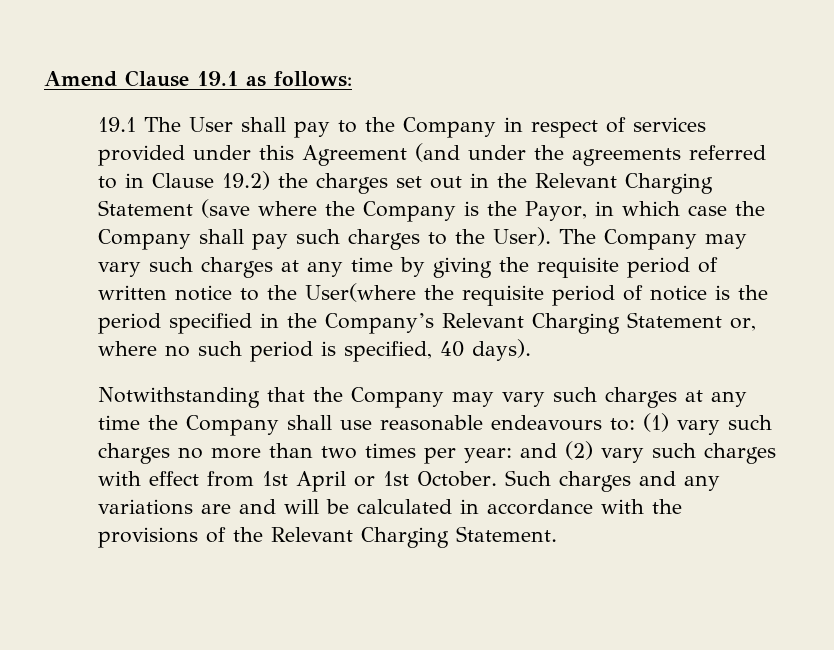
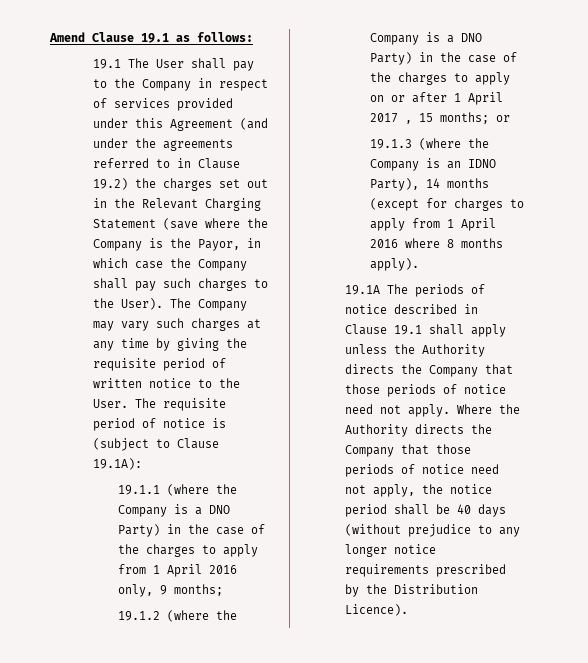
- The Company may vary such charges at any time by giving the requisite period of written notice to the User(where the requisite period of notice is the period specified in the Company’s Relevant Charging Statement or, where no such period is specified, 40 days).
- Notwithstanding that the Company may vary such charges at any time the Company shall use reasonable endeavours to: (1) vary such charges no more than two times per year: and (2) vary such charges with effect from 1st April or 1st October. Such charges and any variations are and will be calculated in accordance with the provisions of the Relevant Charging Statement.
+ The Company may vary such charges at any time by giving the requisite period of written notice to the User. The requisite period of notice is (subject to Clause 19.1A):
+ 19.1.1 (where the Company is a DNO Party) in the case of the charges to apply from 1 April 2016 only, 9 months;
+ 19.1.2 (where the Company is a DNO Party) in the case of the charges to apply on or after 1 April 2017 , 15 months; or
+ 19.1.3 (where the Company is an IDNO Party), 14 months (except for charges to apply from 1 April 2016 where 8 months apply).
+ 19.1A The periods of notice described in Clause 19.1 shall apply unless the Authority directs the Company that those periods of notice need not apply. Where the Authority directs the Company that those periods of notice need not apply, the notice period shall be 40 days (without prejudice to any longer notice requirements prescribed by the Distribution Licence).

